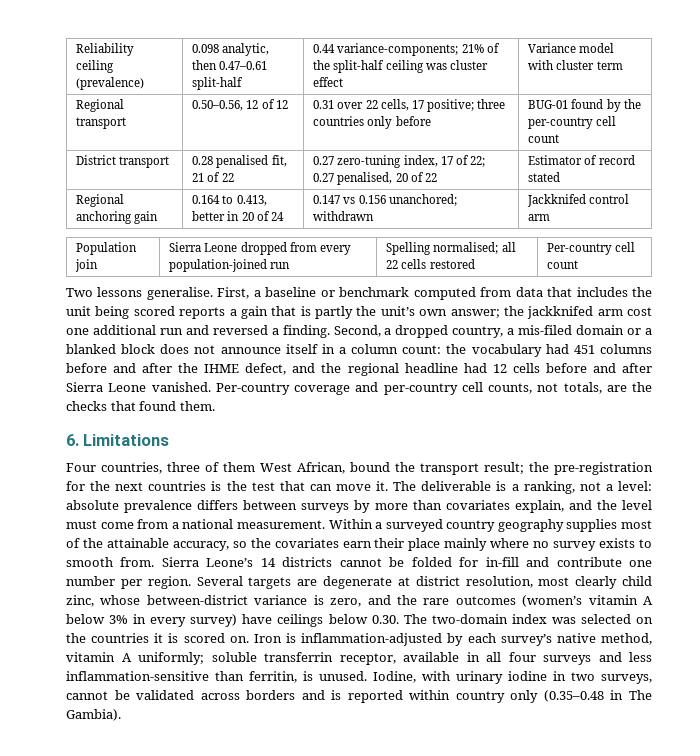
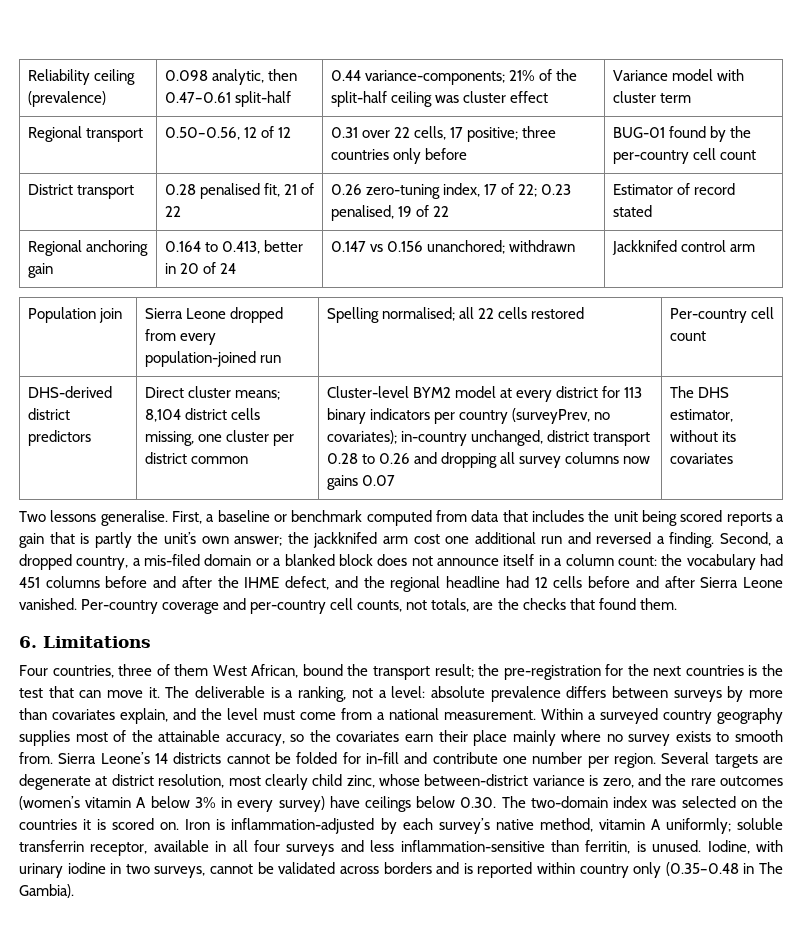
- District transport | 0.28 penalised fit, 21 of 22 | 0.27 zero-tuning index, 17 of 22; 0.27 penalised, 20 of 22 | Estimator of record stated
+ District transport | 0.28 penalised fit, 21 of 22 | 0.26 zero-tuning index, 17 of 22; 0.23 penalised, 19 of 22 | Estimator of record stated
+ DHS-derived district predictors | Direct cluster means; 8,104 district cells missing, one cluster per district common | Cluster-level BYM2 model at every district for 113 binary indicators per country (surveyPrev, no covariates); in-country unchanged, district transport 0.28 to 0.26 and dropping all survey columns now gains 0.07 | The DHS estimator, without its covariates

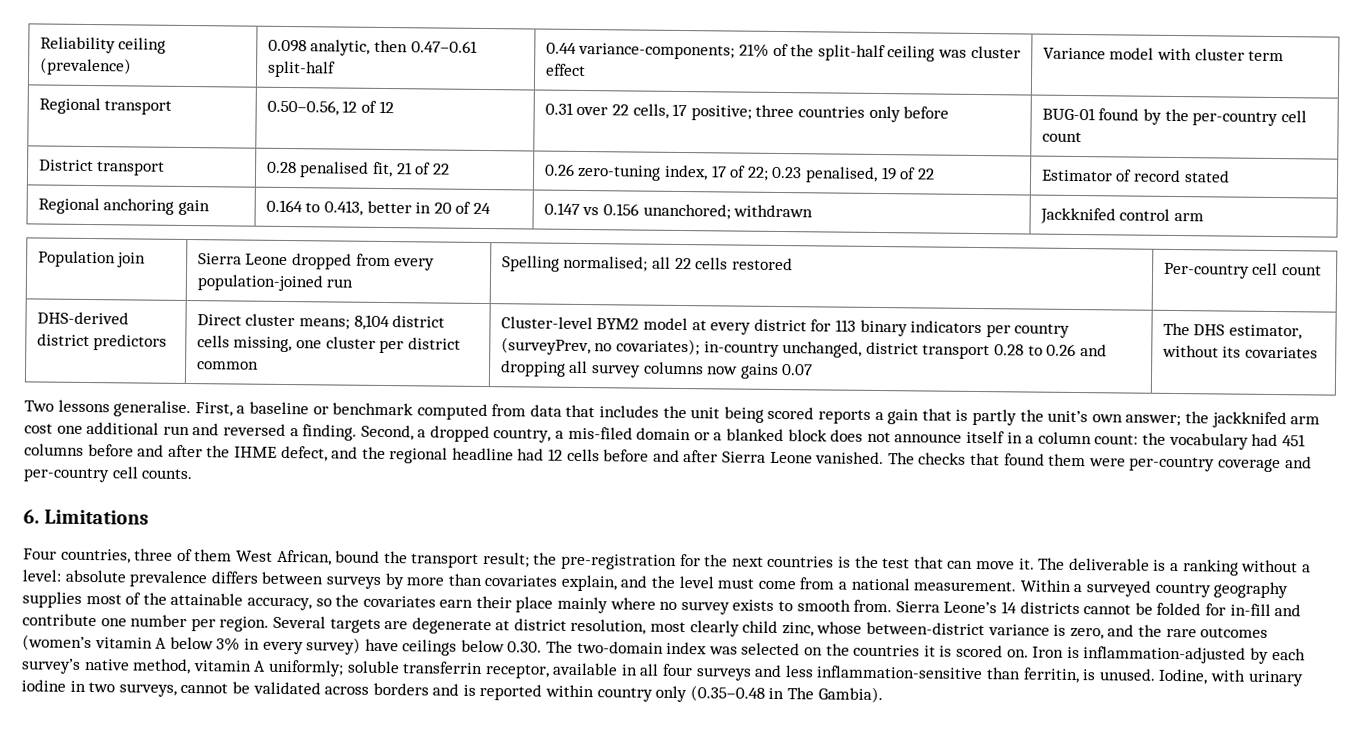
- Per-country coverage and per-country cell counts, not totals, are the checks that found them.
+ The checks that found them were per-country coverage and per-country cell counts.
- The deliverable is a ranking, not a level: absolute prevalence differs between surveys by more than covariates explain, and the level must come from a national measurement.
+ The deliverable is a ranking without a level: absolute prevalence differs between surveys by more than covariates explain, and the level must come from a national measurement.

